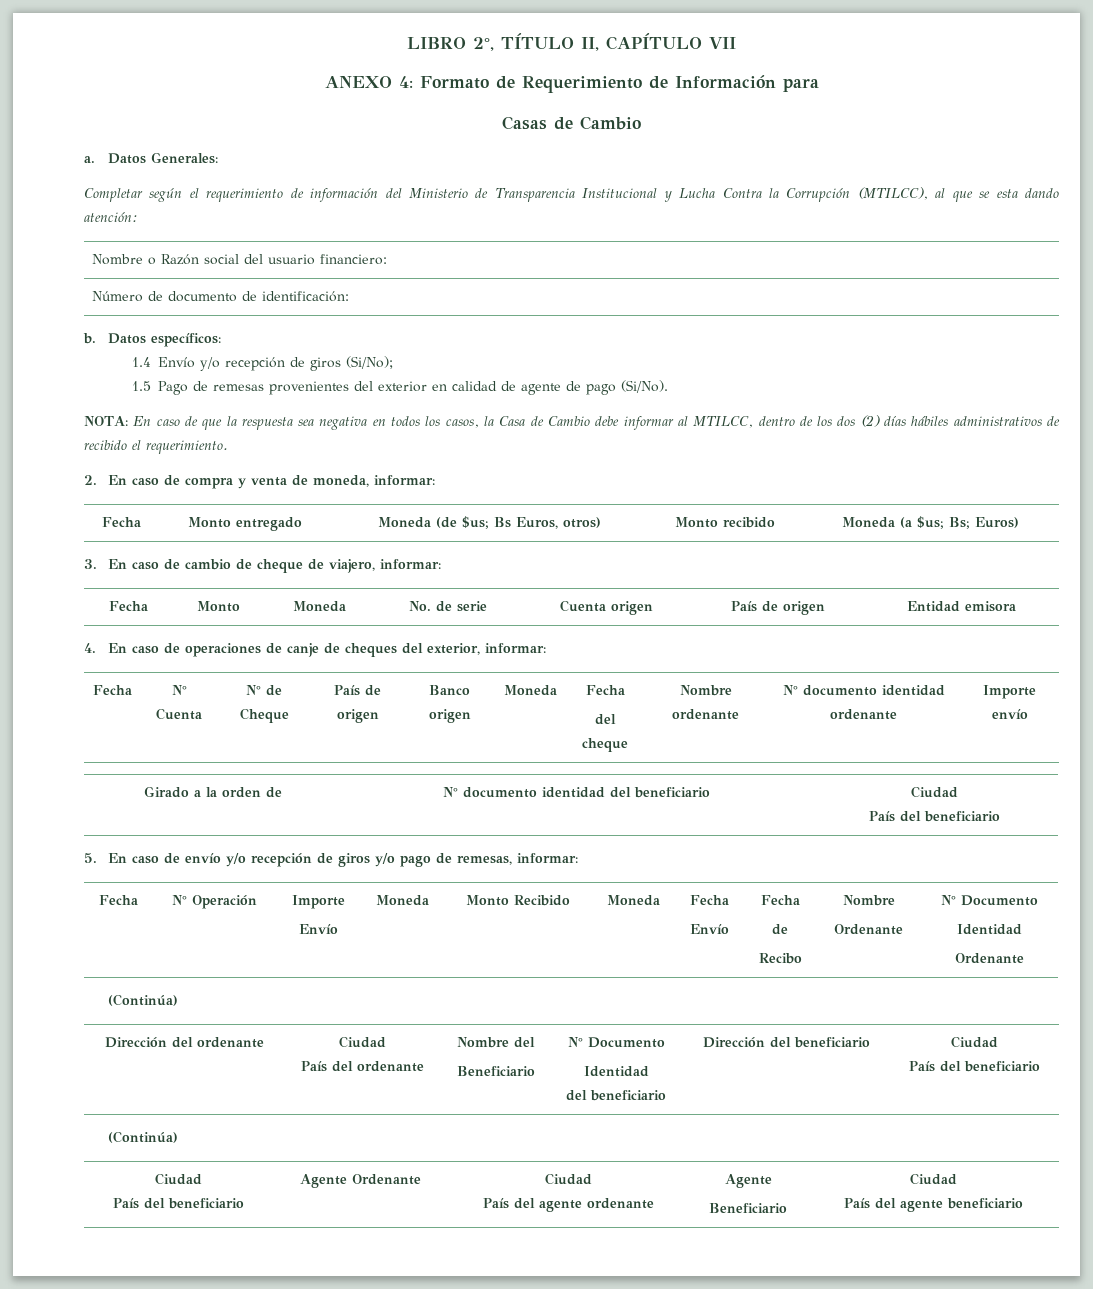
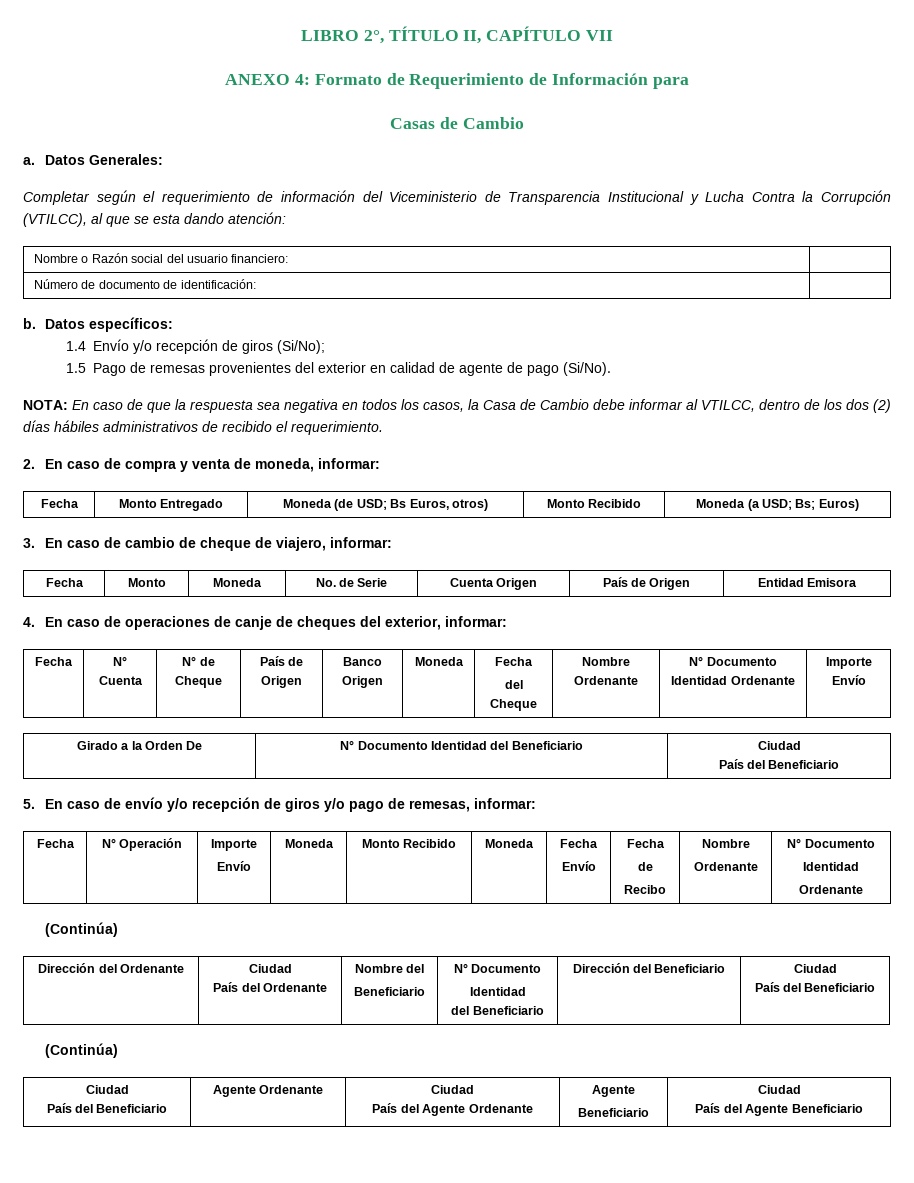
- Completar según el requerimiento de información del Ministerio de Transparencia Institucional y Lucha Contra la Corrupción (MTILCC), al que se esta dando atención:
+ Completar según el requerimiento de información del Viceministerio de Transparencia Institucional y Lucha Contra la Corrupción (VTILCC), al que se esta dando atención:
- NOTA: En caso de que la respuesta sea negativa en todos los casos, la Casa de Cambio debe informar al MTILCC, dentro de los dos (2) días hábiles administrativos de recibido el requerimiento.
+ NOTA: En caso de que la respuesta sea negativa en todos los casos, la Casa de Cambio debe informar al VTILCC, dentro de los dos (2) días hábiles administrativos de recibido el requerimiento.
- Fecha | Monto entregado | Moneda (de $us; Bs Euros, otros) | Monto recibido | Moneda (a $us; Bs; Euros)
+ Fecha | Monto Entregado | Moneda (de USD; Bs Euros, otros) | Monto Recibido | Moneda (a USD; Bs; Euros)
- Fecha | Monto | Moneda | No. de serie | Cuenta origen | País de origen | Entidad emisora
+ Fecha | Monto | Moneda | No. de Serie | Cuenta Origen | País de Origen | Entidad Emisora
- Fecha | N° Cuenta | N° de Cheque | País de origen | Banco origen | Moneda | Fecha
- del cheque | Nombre ordenante | N° documento identidad ordenante | Importe envío
+ Fecha | N° Cuenta | N° de Cheque | País de Origen | Banco Origen | Moneda | Fecha
+ del Cheque | Nombre Ordenante | N° Documento Identidad Ordenante | Importe Envío
- Girado a la orden de | N° documento identidad del beneficiario | Ciudad
- País del beneficiario
+ Girado a la Orden De | N° Documento Identidad del Beneficiario | Ciudad
+ País del Beneficiario
- Dirección del ordenante | Ciudad
- País del ordenante | Nombre del
+ Dirección del Ordenante | Ciudad
+ País del Ordenante | Nombre del
  Beneficiario | N° Documento
  Identidad
- del beneficiario | Dirección del beneficiario | Ciudad
- País del beneficiario
+ del Beneficiario | Dirección del Beneficiario | Ciudad
+ País del Beneficiario
  (Continúa)
  Ciudad
- País del beneficiario | Agente Ordenante | Ciudad
- País del agente ordenante | Agente
+ País del Beneficiario | Agente Ordenante | Ciudad
+ País del Agente Ordenante | Agente
  Beneficiario | Ciudad
- País del agente beneficiario
+ País del Agente Beneficiario

